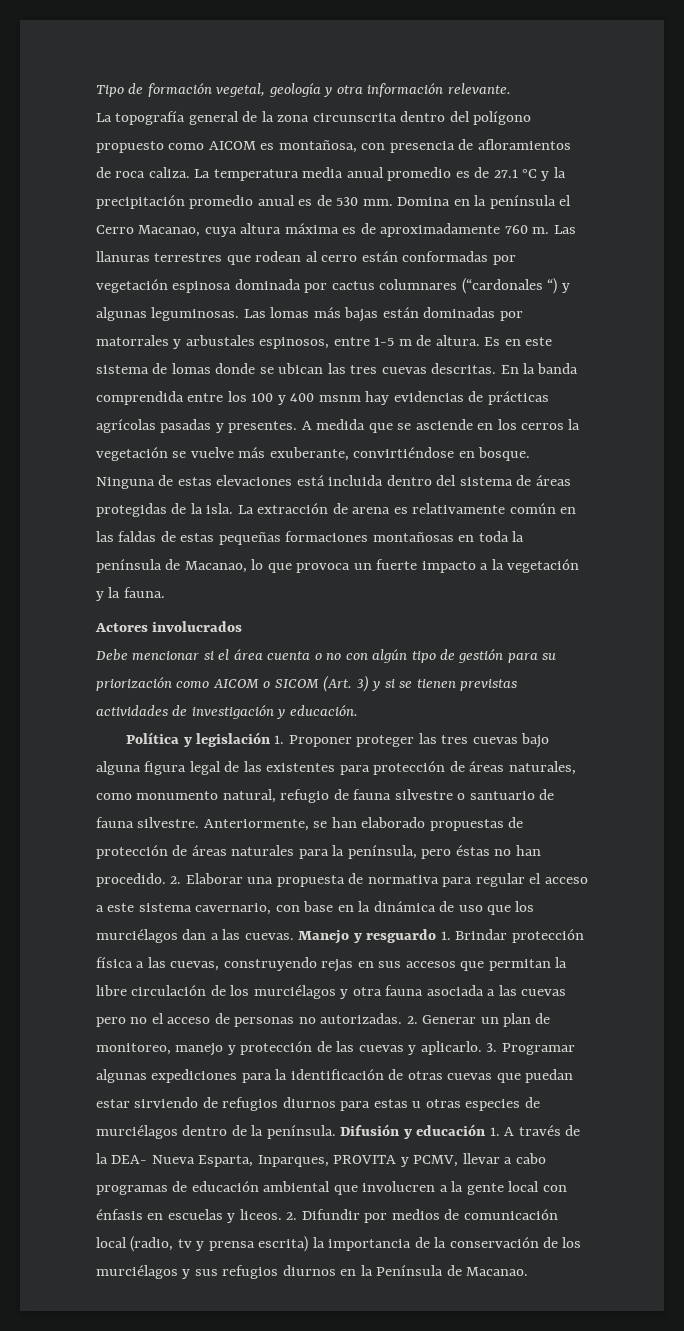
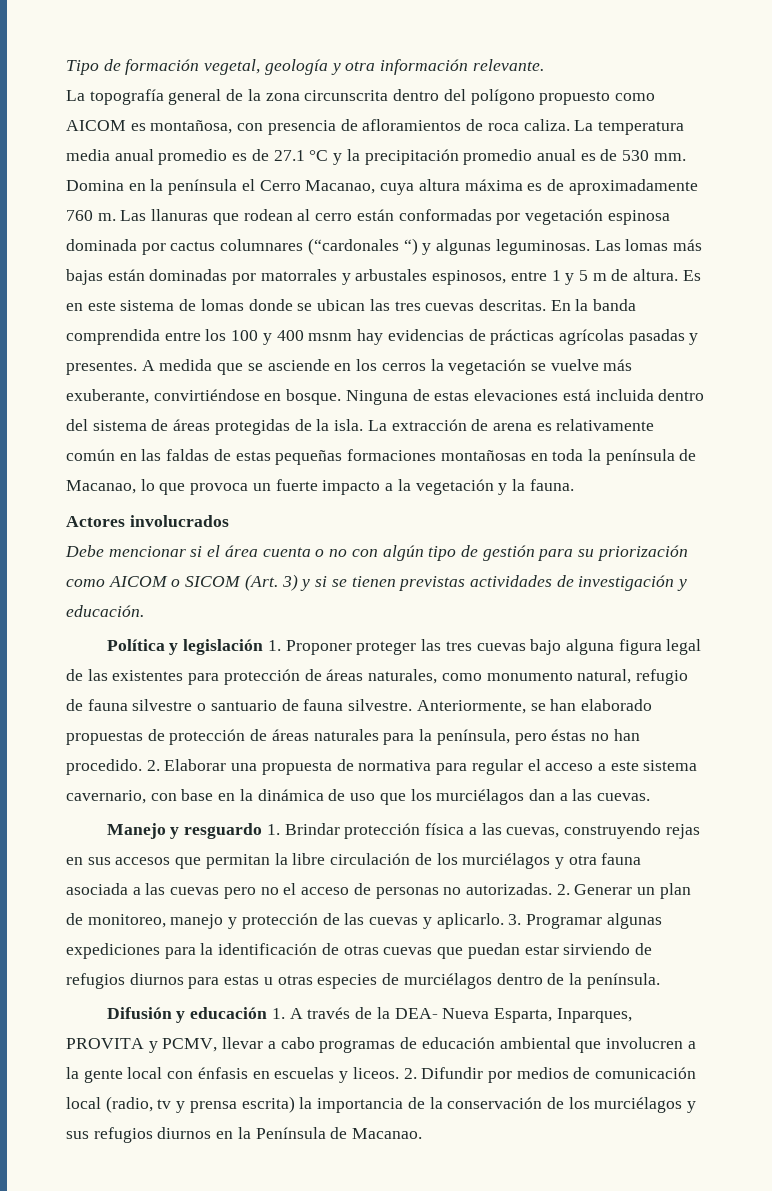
- Las llanuras terrestres que rodean al cerro están conformadas por vegetación espinosa dominada por cactus columnares (“cardonales “) y algunas leguminosas.
+ Las llanuras que rodean al cerro están conformadas por vegetación espinosa dominada por cactus columnares (“cardonales “) y algunas leguminosas.
- Las lomas más bajas están dominadas por matorrales y arbustales espinosos, entre 1-5 m de altura.
+ Las lomas más bajas están dominadas por matorrales y arbustales espinosos, entre 1 y 5 m de altura.
- 2. Elaborar una propuesta de normativa para regular el acceso a este sistema cavernario, con base en la dinámica de uso que los murciélagos dan a las cuevas. Manejo y resguardo 1. Brindar protección física a las cuevas, construyendo rejas en sus accesos que permitan la libre circulación de los murciélagos y otra fauna asociada a las cuevas pero no el acceso de personas no autorizadas.
+ 2. Elaborar una propuesta de normativa para regular el acceso a este sistema cavernario, con base en la dinámica de uso que los murciélagos dan a las cuevas.
+ Manejo y resguardo 1. Brindar protección física a las cuevas, construyendo rejas en sus accesos que permitan la libre circulación de los murciélagos y otra fauna asociada a las cuevas pero no el acceso de personas no autorizadas.
- 3. Programar algunas expediciones para la identificación de otras cuevas que puedan estar sirviendo de refugios diurnos para estas u otras especies de murciélagos dentro de la península. Difusión y educación 1. A través de la DEA- Nueva Esparta, Inparques, PROVITA y PCMV, llevar a cabo programas de educación ambiental que involucren a la gente local con énfasis en escuelas y liceos.
+ 3. Programar algunas expediciones para la identificación de otras cuevas que puedan estar sirviendo de refugios diurnos para estas u otras especies de murciélagos dentro de la península.
+ Difusión y educación 1. A través de la DEA- Nueva Esparta, Inparques, PROVITA y PCMV, llevar a cabo programas de educación ambiental que involucren a la gente local con énfasis en escuelas y liceos.

